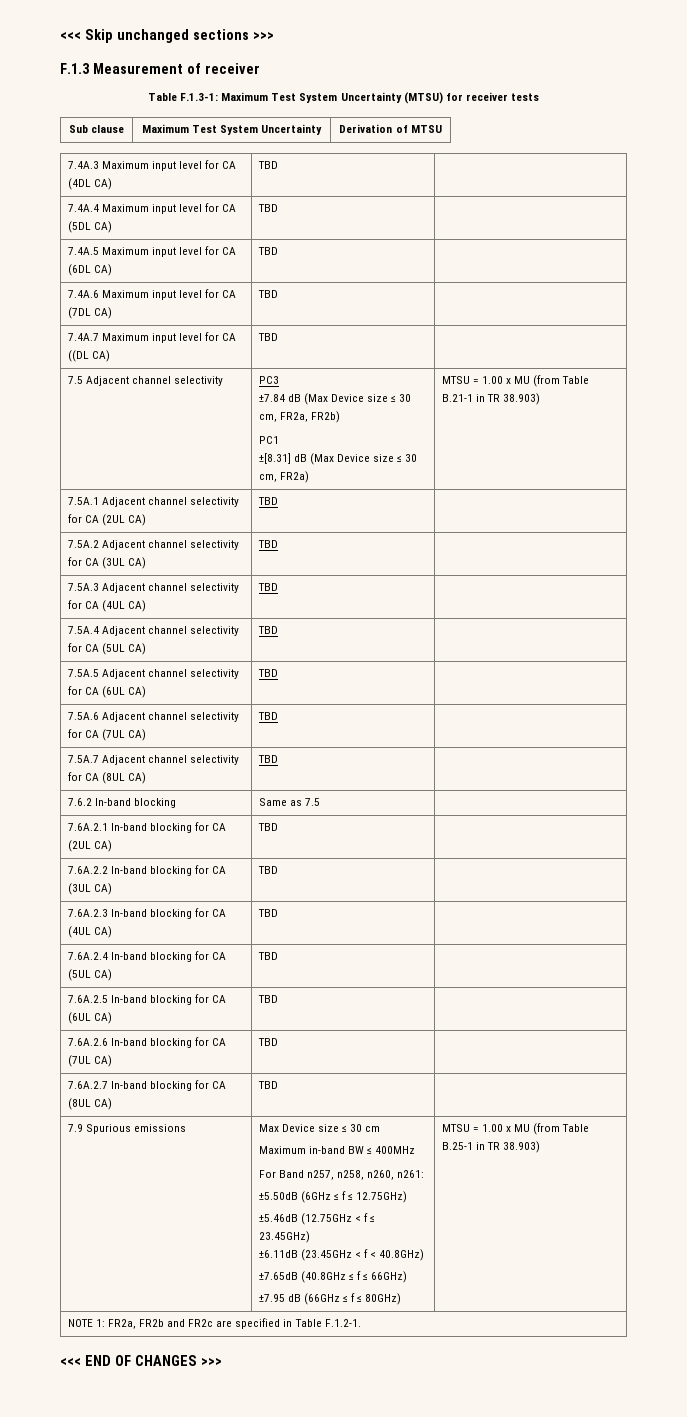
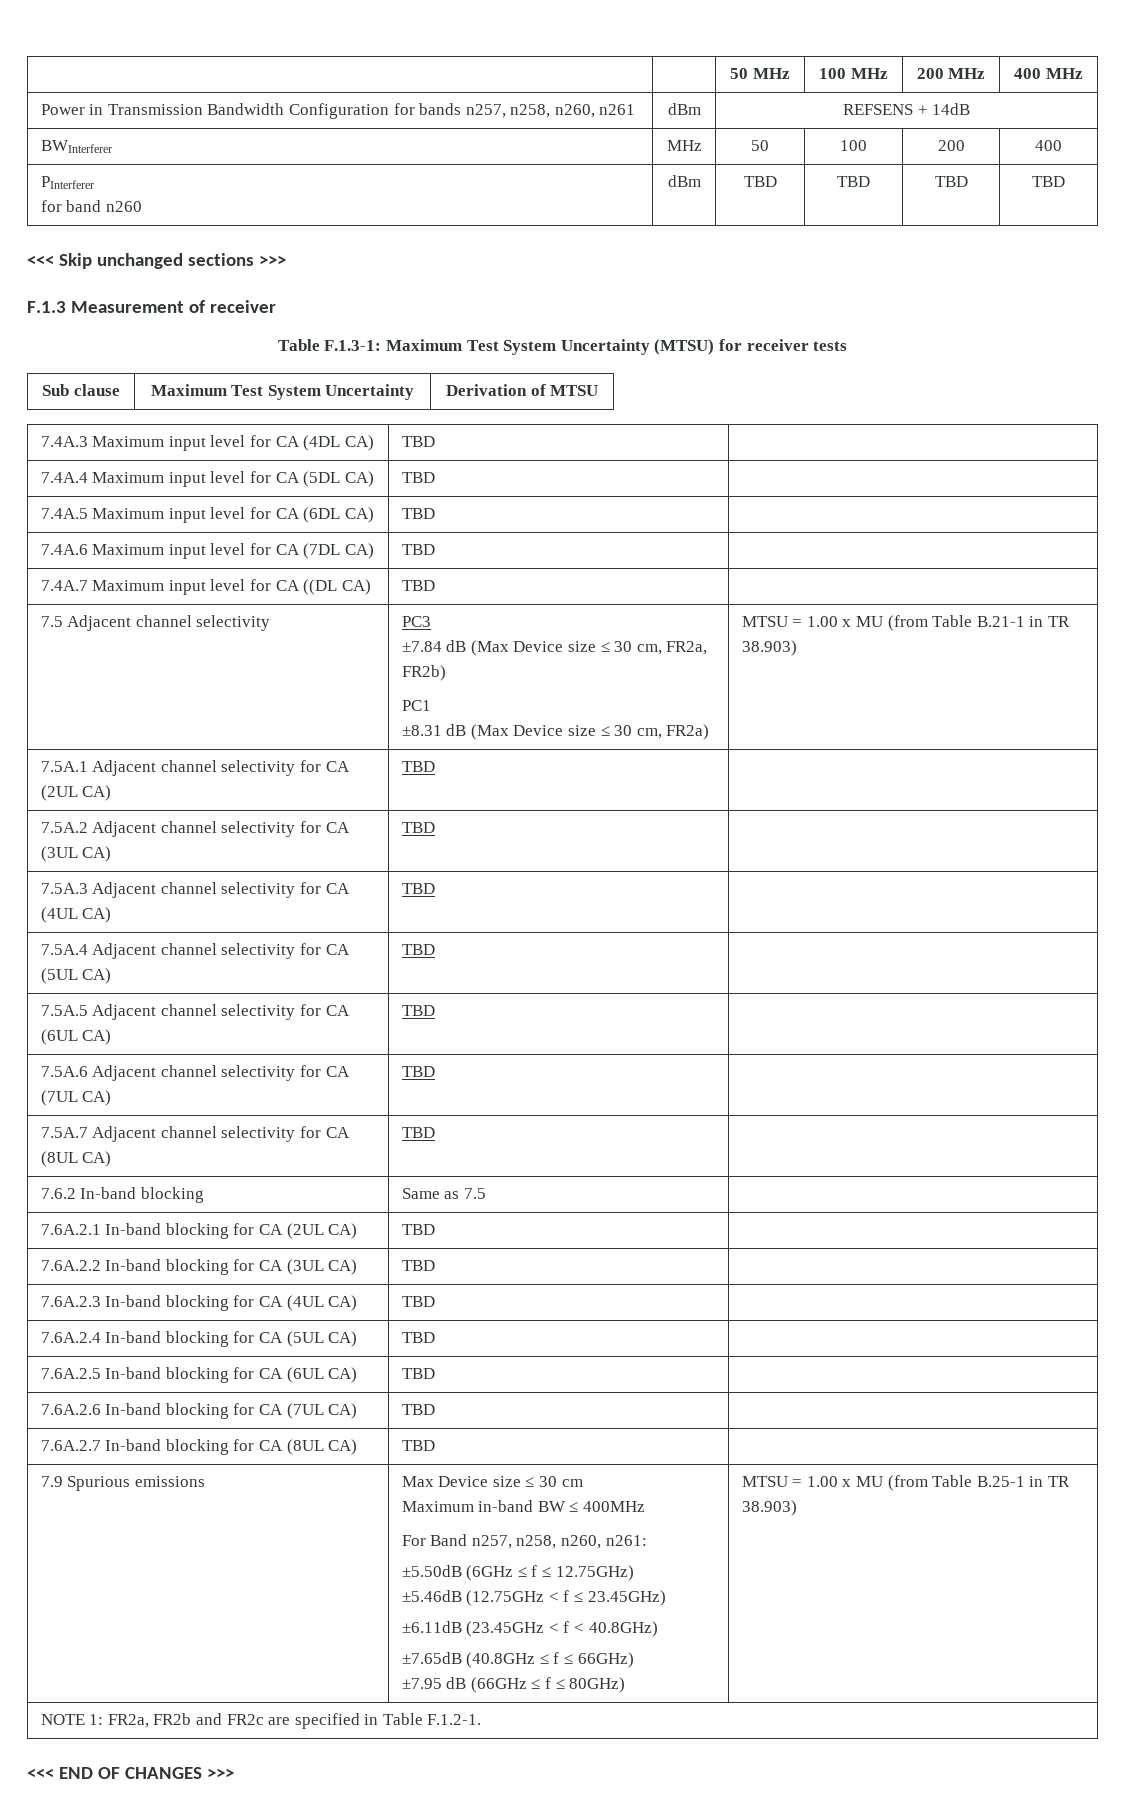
+ | | 50 MHz | 100 MHz | 200 MHz | 400 MHz
+ Power in Transmission Bandwidth Configuration for bands n257, n258, n260, n261 | dBm | REFSENS + 14dB
+ BWInterferer | MHz | 50 | 100 | 200 | 400
+ PInterferer
+ for band n260 | dBm | TBD | TBD | TBD | TBD
  7.5 Adjacent channel selectivity | PC3
  ±7.84 dB (Max Device size ≤ 30 cm, FR2a, FR2b)
  PC1
- ±[8.31] dB (Max Device size ≤ 30 cm, FR2a) | MTSU = 1.00 x MU (from Table B.21-1 in TR 38.903)
+ ±8.31 dB (Max Device size ≤ 30 cm, FR2a) | MTSU = 1.00 x MU (from Table B.21-1 in TR 38.903)

